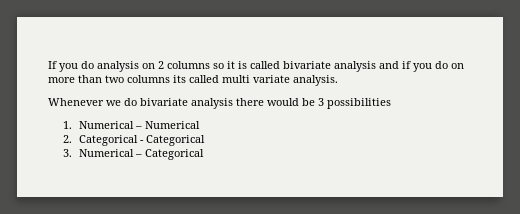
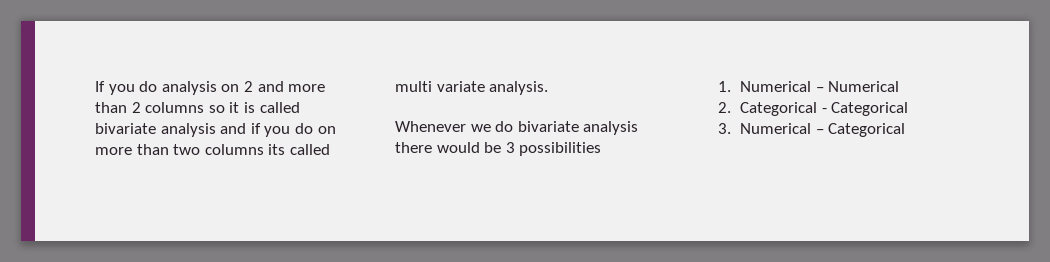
- If you do analysis on 2 columns so it is called bivariate analysis and if you do on more than two columns its called multi variate analysis.
+ If you do analysis on 2 and more than 2 columns so it is called bivariate analysis and if you do on more than two columns its called multi variate analysis.

